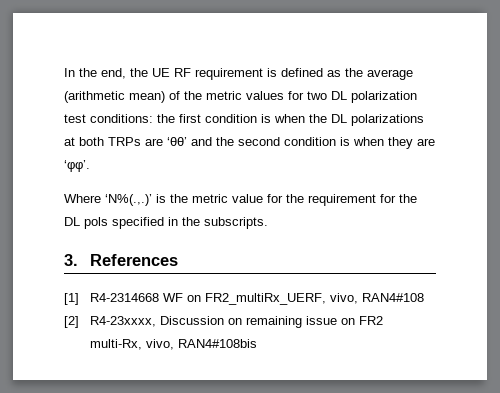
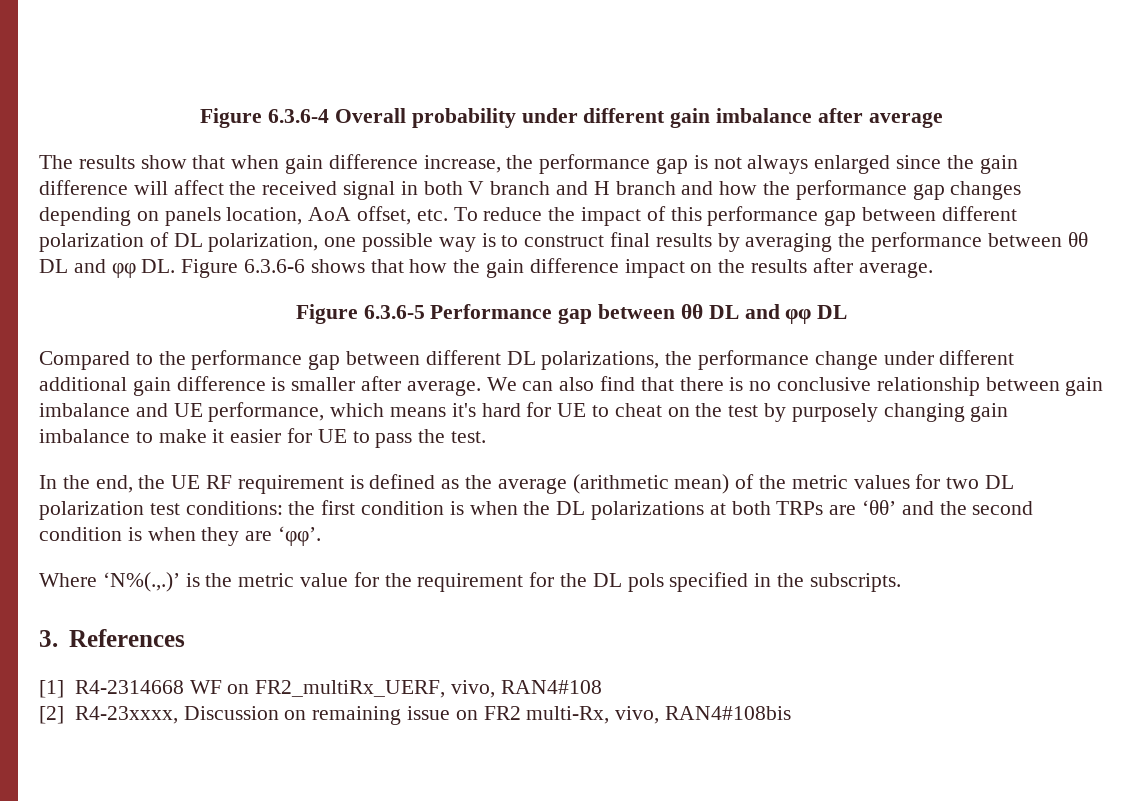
+ Figure 6.3.6-4 Overall probability under different gain imbalance after average
+ The results show that when gain difference increase, the performance gap is not always enlarged since the gain difference will affect the received signal in both V branch and H branch and how the performance gap changes depending on panels location, AoA offset, etc. To reduce the impact of this performance gap between different polarization of DL polarization, one possible way is to construct final results by averaging the performance between θθ DL and φφ DL. Figure 6.3.6-6 shows that how the gain difference impact on the results after average.
+ Figure 6.3.6-5 Performance gap between θθ DL and φφ DL
+ Compared to the performance gap between different DL polarizations, the performance change under different additional gain difference is smaller after average. We can also find that there is no conclusive relationship between gain imbalance and UE performance, which means it's hard for UE to cheat on the test by purposely changing gain imbalance to make it easier for UE to pass the test.

